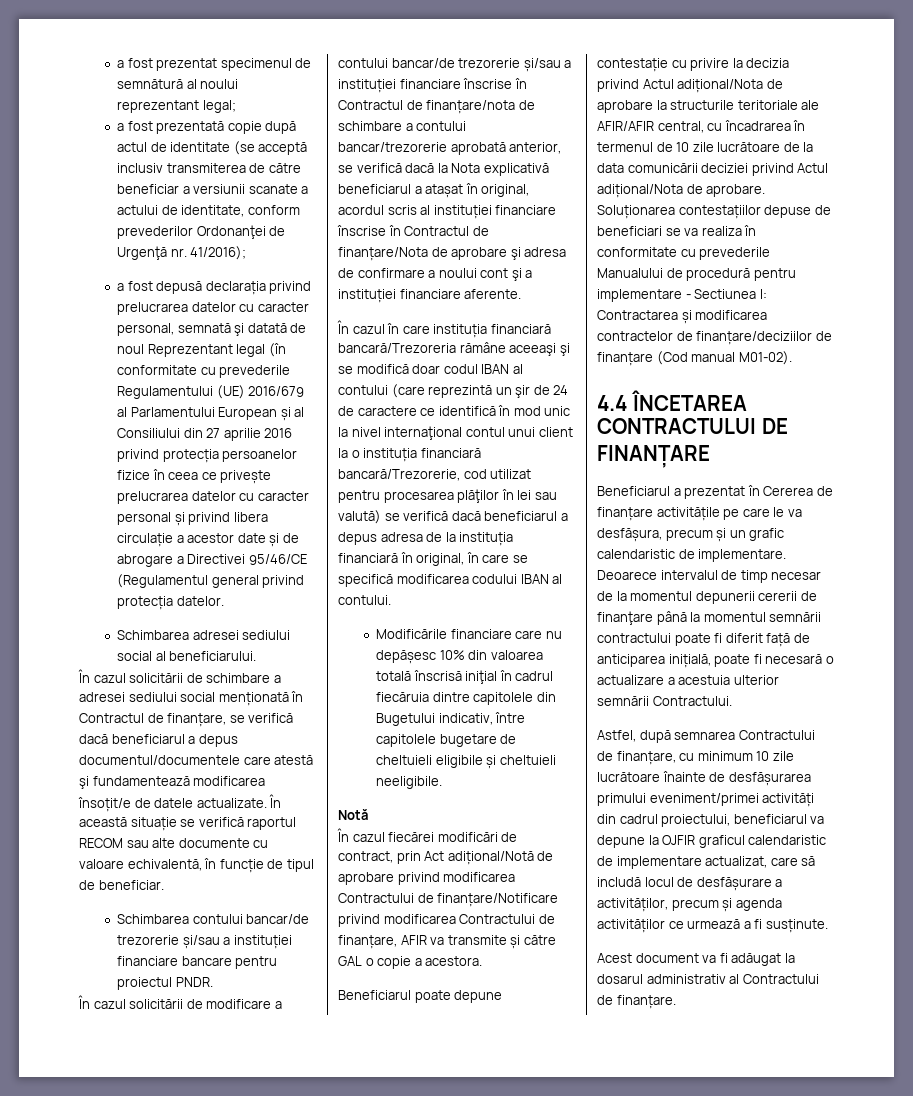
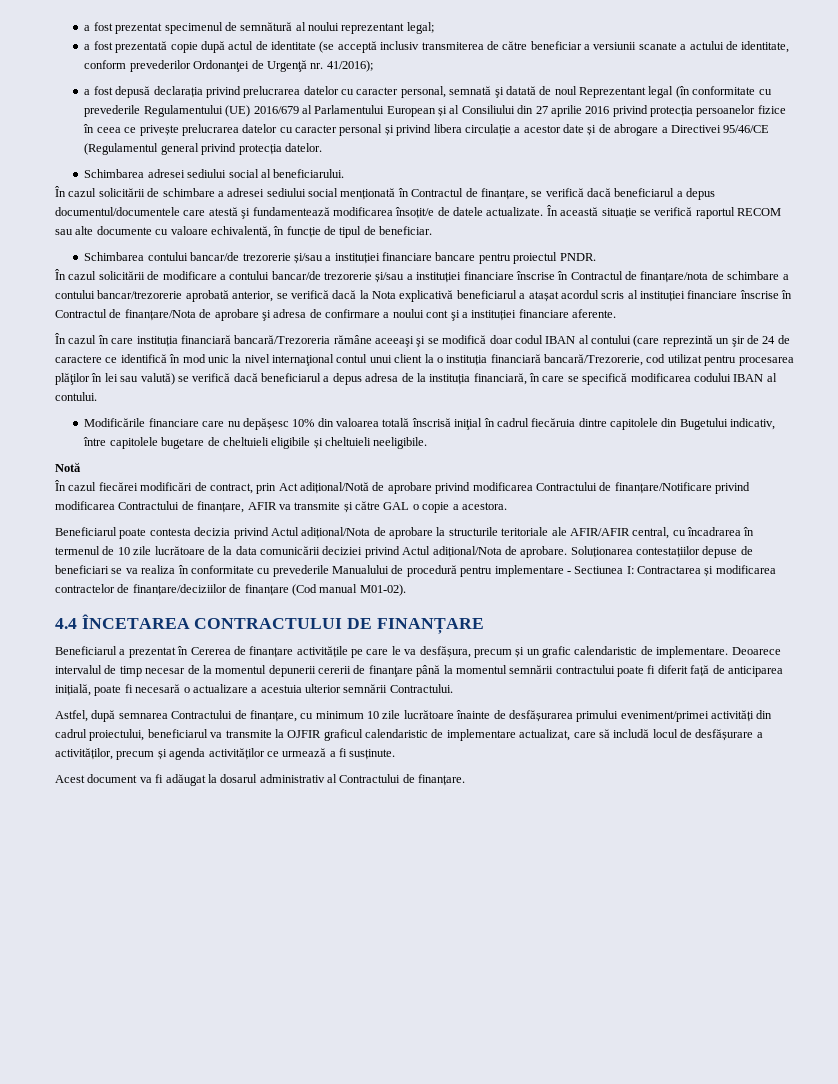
- În cazul solicitării de modificare a contului bancar/de trezorerie și/sau a instituției financiare înscrise în Contractul de finanțare/nota de schimbare a contului bancar/trezorerie aprobată anterior, se verifică dacă la Nota explicativă beneficiarul a atașat în original, acordul scris al instituției financiare înscrise în Contractul de finanțare/Nota de aprobare şi adresa de confirmare a noului cont şi a instituției financiare aferente.
+ În cazul solicitării de modificare a contului bancar/de trezorerie și/sau a instituției financiare înscrise în Contractul de finanțare/nota de schimbare a contului bancar/trezorerie aprobată anterior, se verifică dacă la Nota explicativă beneficiarul a atașat acordul scris al instituției financiare înscrise în Contractul de finanțare/Nota de aprobare şi adresa de confirmare a noului cont şi a instituției financiare aferente.
- În cazul în care instituția financiară bancară/Trezoreria rămâne aceeaşi şi se modifică doar codul IBAN al contului (care reprezintă un şir de 24 de caractere ce identifică în mod unic la nivel internaţional contul unui client la o instituția financiară bancară/Trezorerie, cod utilizat pentru procesarea plăţilor în lei sau valută) se verifică dacă beneficiarul a depus adresa de la instituția financiară în original, în care se specifică modificarea codului IBAN al contului.
+ În cazul în care instituția financiară bancară/Trezoreria rămâne aceeaşi şi se modifică doar codul IBAN al contului (care reprezintă un şir de 24 de caractere ce identifică în mod unic la nivel internaţional contul unui client la o instituția financiară bancară/Trezorerie, cod utilizat pentru procesarea plăţilor în lei sau valută) se verifică dacă beneficiarul a depus adresa de la instituția financiară, în care se specifică modificarea codului IBAN al contului.
- Beneficiarul poate depune contestație cu privire la decizia privind Actul adițional/Nota de aprobare la structurile teritoriale ale AFIR/AFIR central, cu încadrarea în termenul de 10 zile lucrătoare de la data comunicării deciziei privind Actul adițional/Nota de aprobare.
+ Beneficiarul poate contesta decizia privind Actul adițional/Nota de aprobare la structurile teritoriale ale AFIR/AFIR central, cu încadrarea în termenul de 10 zile lucrătoare de la data comunicării deciziei privind Actul adițional/Nota de aprobare.
- Astfel, după semnarea Contractului de finanțare, cu minimum 10 zile lucrătoare înainte de desfășurarea primului eveniment/primei activități din cadrul proiectului, beneficiarul va depune la OJFIR graficul calendaristic de implementare actualizat, care să includă locul de desfășurare a activităților, precum și agenda activităților ce urmează a fi susținute.
+ Astfel, după semnarea Contractului de finanțare, cu minimum 10 zile lucrătoare înainte de desfășurarea primului eveniment/primei activități din cadrul proiectului, beneficiarul va transmite la OJFIR graficul calendaristic de implementare actualizat, care să includă locul de desfășurare a activităților, precum și agenda activităților ce urmează a fi susținute.

